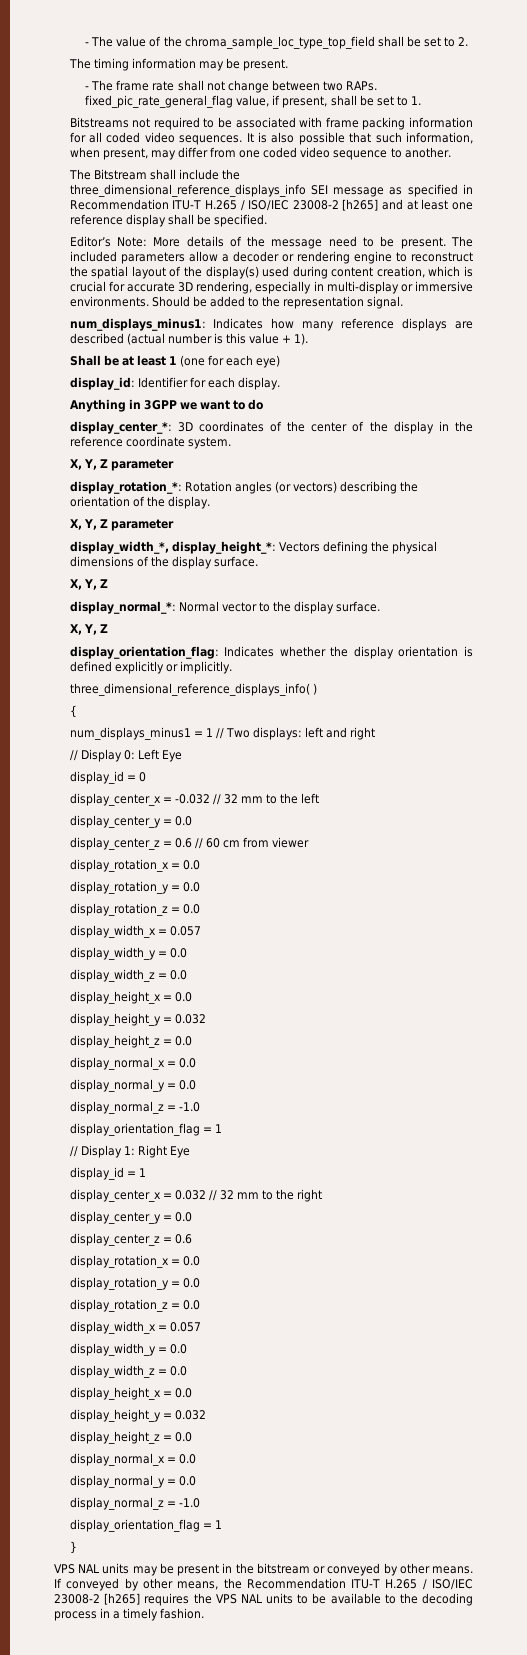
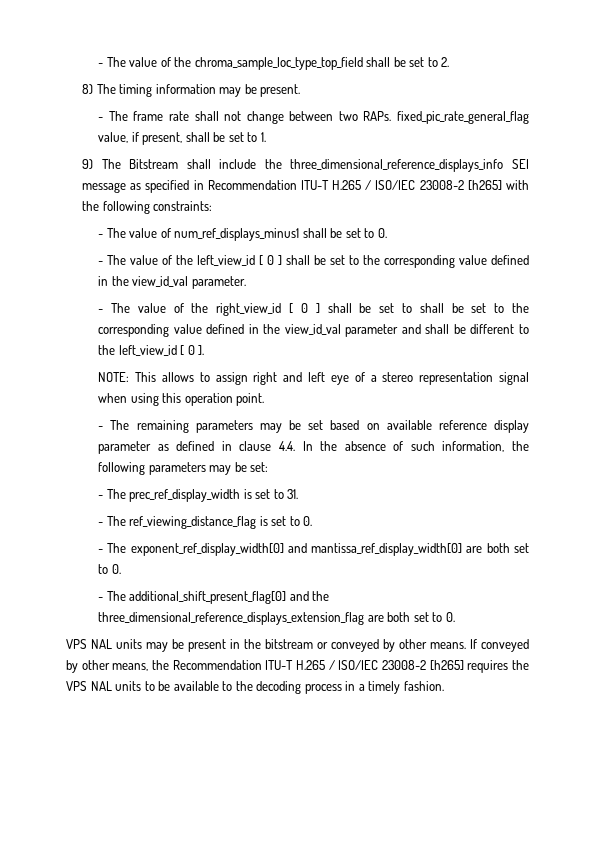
- The timing information may be present.
+ 8) The timing information may be present.
- Bitstreams not required to be associated with frame packing information for all coded video sequences. It is also possible that such information, when present, may differ from one coded video sequence to another.
- The Bitstream shall include the three_dimensional_reference_displays_info SEI message as specified in Recommendation ITU-T H.265 / ISO/IEC 23008-2 [h265] and at least one reference display shall be specified.
- Editor’s Note: More details of the message need to be present. The included parameters allow a decoder or rendering engine to reconstruct the spatial layout of the display(s) used during content creation, which is crucial for accurate 3D rendering, especially in multi-display or immersive environments. Should be added to the representation signal.
- num_displays_minus1: Indicates how many reference displays are described (actual number is this value + 1).
- Shall be at least 1 (one for each eye)
- display_id: Identifier for each display.
- Anything in 3GPP we want to do
- display_center_*: 3D coordinates of the center of the display in the reference coordinate system.
- X, Y, Z parameter
- display_rotation_*: Rotation angles (or vectors) describing the orientation of the display.
- X, Y, Z parameter
- display_width_*, display_height_*: Vectors defining the physical dimensions of the display surface.
- X, Y, Z
- display_normal_*: Normal vector to the display surface.
- X, Y, Z
- display_orientation_flag: Indicates whether the display orientation is defined explicitly or implicitly.
- three_dimensional_reference_displays_info( )
- {
- num_displays_minus1 = 1 // Two displays: left and right
- // Display 0: Left Eye
- display_id = 0
- display_center_x = -0.032 // 32 mm to the left
- display_center_y = 0.0
- display_center_z = 0.6 // 60 cm from viewer
- display_rotation_x = 0.0
- display_rotation_y = 0.0
- display_rotation_z = 0.0
- display_width_x = 0.057
- display_width_y = 0.0
- display_width_z = 0.0
- display_height_x = 0.0
- display_height_y = 0.032
- display_height_z = 0.0
- display_normal_x = 0.0
- display_normal_y = 0.0
- display_normal_z = -1.0
- display_orientation_flag = 1
- // Display 1: Right Eye
- display_id = 1
- display_center_x = 0.032 // 32 mm to the right
- display_center_y = 0.0
- display_center_z = 0.6
- display_rotation_x = 0.0
- display_rotation_y = 0.0
- display_rotation_z = 0.0
- display_width_x = 0.057
- display_width_y = 0.0
- display_width_z = 0.0
- display_height_x = 0.0
- display_height_y = 0.032
- display_height_z = 0.0
- display_normal_x = 0.0
- display_normal_y = 0.0
- display_normal_z = -1.0
- display_orientation_flag = 1
- }
+ 9) The Bitstream shall include the three_dimensional_reference_displays_info SEI message as specified in Recommendation ITU-T H.265 / ISO/IEC 23008-2 [h265] with the following constraints:
+ - The value of num_ref_displays_minus1 shall be set to 0.
+ - The value of the left_view_id [ 0 ] shall be set to the corresponding value defined in the view_id_val parameter.
+ - The value of the right_view_id [ 0 ] shall be set to shall be set to the corresponding value defined in the view_id_val parameter and shall be different to the left_view_id [ 0 ].
+ NOTE: This allows to assign right and left eye of a stereo representation signal when using this operation point.
+ - The remaining parameters may be set based on available reference display parameter as defined in clause 4.4. In the absence of such information, the following parameters may be set:
+ - The prec_ref_display_width is set to 31.
+ - The ref_viewing_distance_flag is set to 0.
+ - The exponent_ref_display_width[0] and mantissa_ref_display_width[0] are both set to 0.
+ - The additional_shift_present_flag[0] and the three_dimensional_reference_displays_extension_flag are both set to 0.

